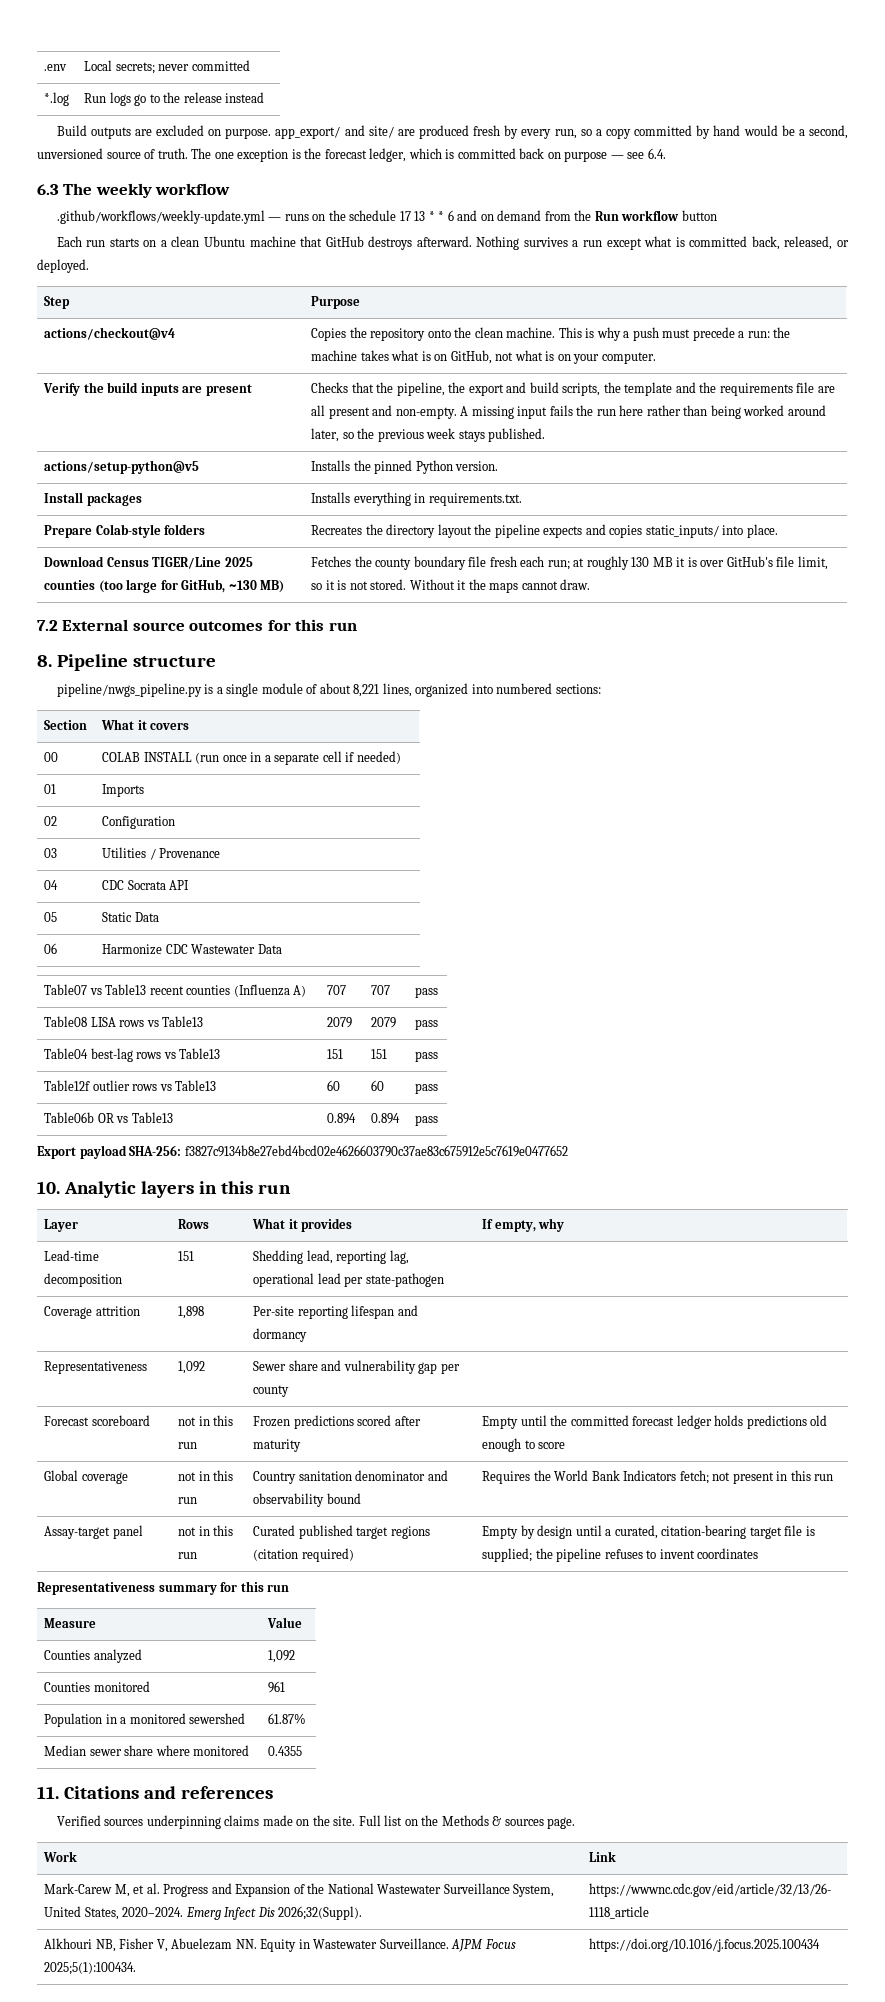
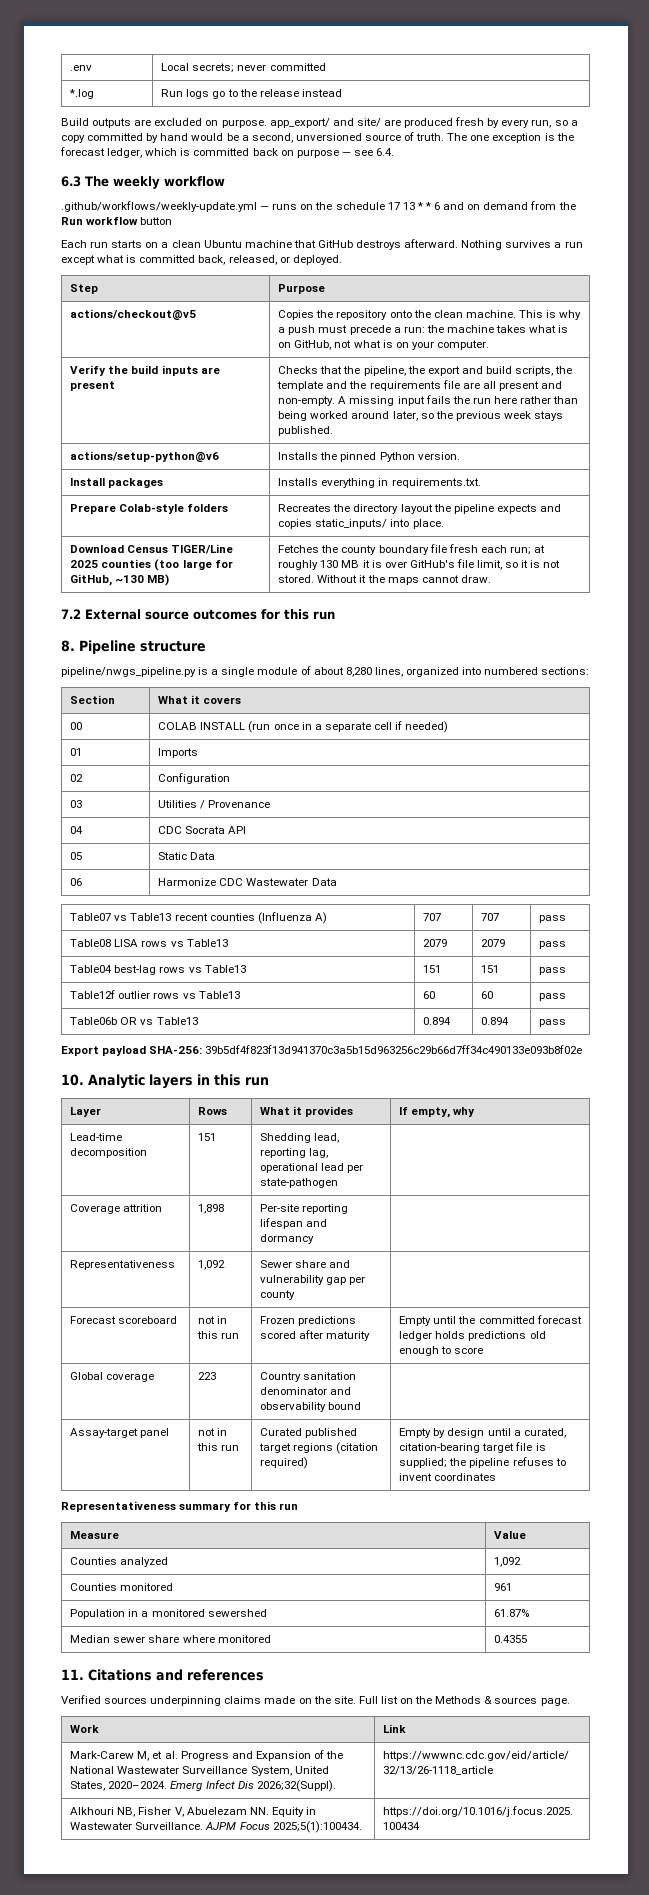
- actions/checkout@v4 | Copies the repository onto the clean machine. This is why a push must precede a run: the machine takes what is on GitHub, not what is on your computer.
+ actions/checkout@v5 | Copies the repository onto the clean machine. This is why a push must precede a run: the machine takes what is on GitHub, not what is on your computer.
- actions/setup-python@v5 | Installs the pinned Python version.
+ actions/setup-python@v6 | Installs the pinned Python version.
- pipeline/nwgs_pipeline.py is a single module of about 8,221 lines, organized into numbered sections:
+ pipeline/nwgs_pipeline.py is a single module of about 8,280 lines, organized into numbered sections:
- Export payload SHA-256: f3827c9134b8e27ebd4bcd02e4626603790c37ae83c675912e5c7619e0477652
+ Export payload SHA-256: 39b5df4f823f13d941370c3a5b15d963256c29b66d7ff34c490133e093b8f02e
- Global coverage | not in this run | Country sanitation denominator and observability bound | Requires the World Bank Indicators fetch; not present in this run
+ Global coverage | 223 | Country sanitation denominator and observability bound |

